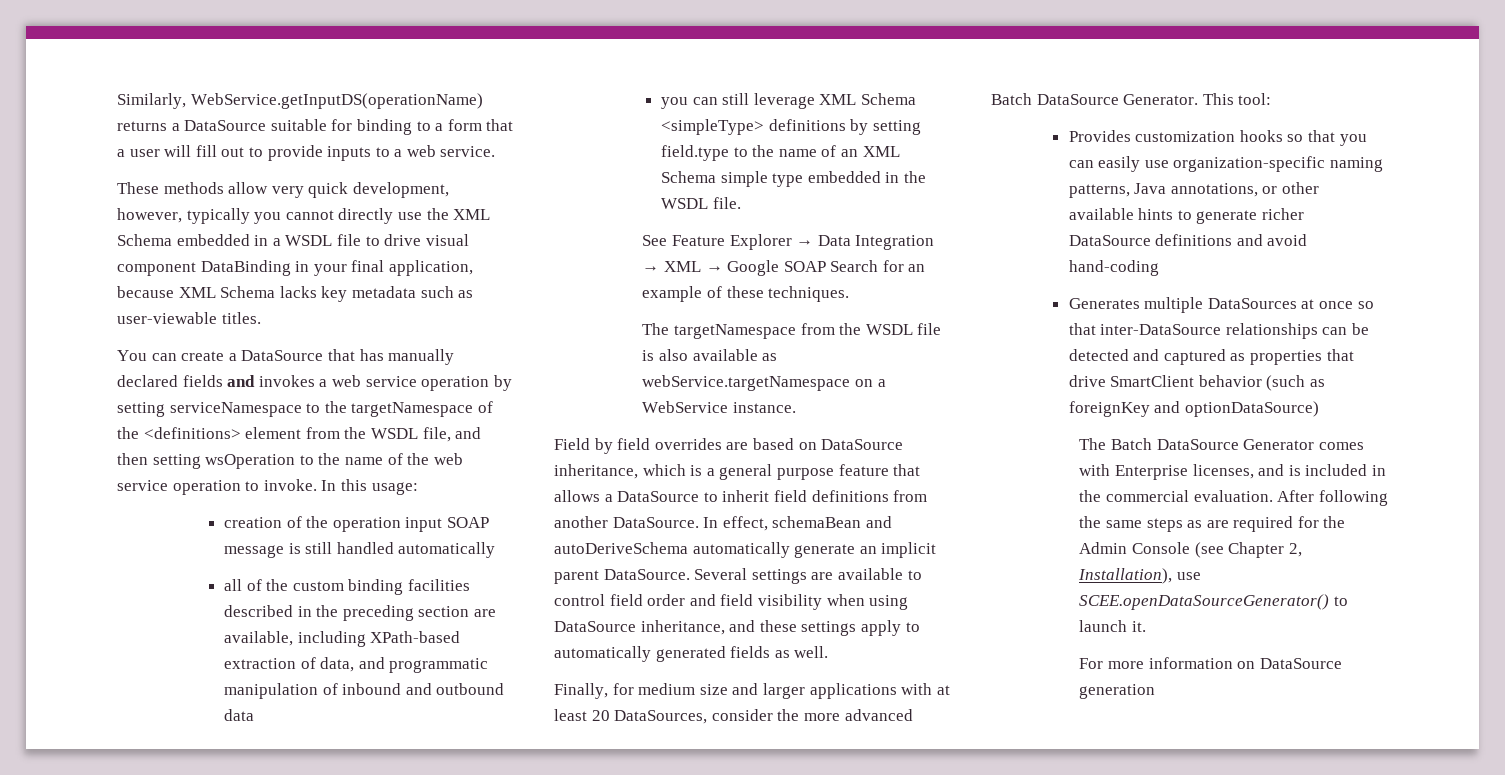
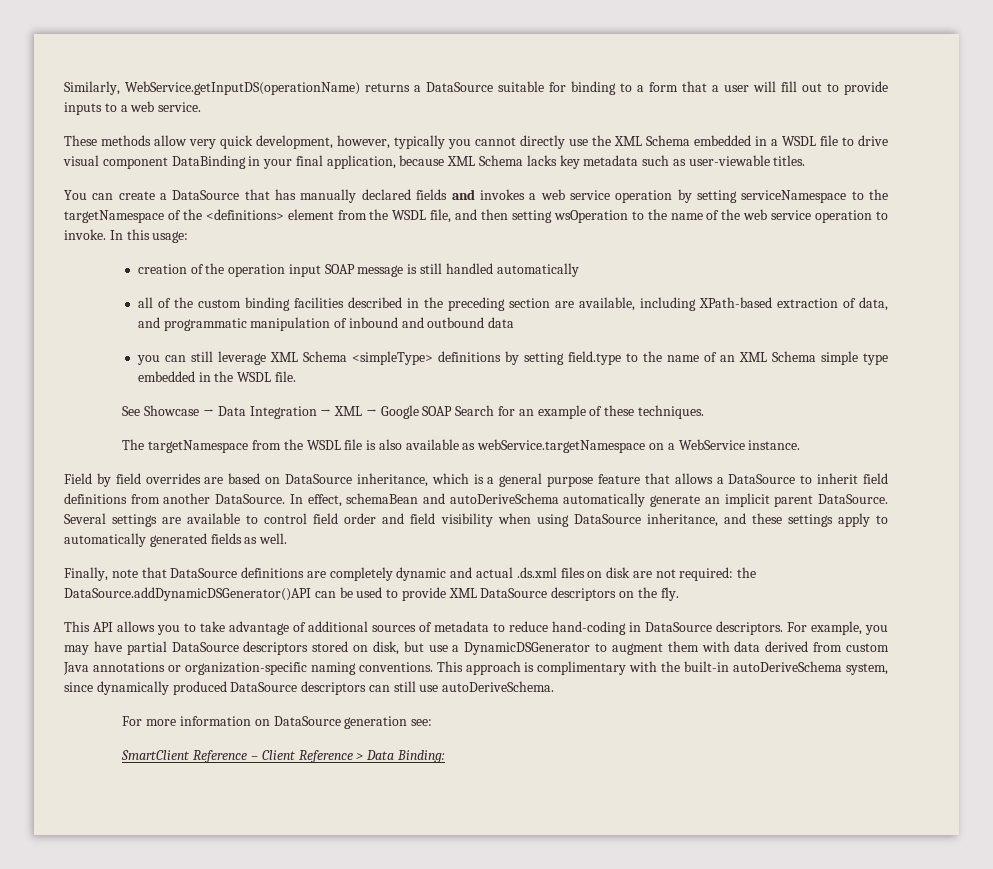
- See Feature Explorer → Data Integration → XML → Google SOAP Search for an example of these techniques.
+ See Showcase → Data Integration → XML → Google SOAP Search for an example of these techniques.
- Finally, for medium size and larger applications with at least 20 DataSources, consider the more advanced Batch DataSource Generator. This tool:
- Provides customization hooks so that you can easily use organization-specific naming patterns, Java annotations, or other available hints to generate richer DataSource definitions and avoid hand-coding
- Generates multiple DataSources at once so that inter-DataSource relationships can be detected and captured as properties that drive SmartClient behavior (such as foreignKey and optionDataSource)
- The Batch DataSource Generator comes with Enterprise licenses, and is included in the commercial evaluation. After following the same steps as are required for the Admin Console (see Chapter 2, Installation), use SCEE.openDataSourceGenerator() to launch it.
+ Finally, note that DataSource definitions are completely dynamic and actual .ds.xml files on disk are not required: the DataSource.addDynamicDSGenerator()API can be used to provide XML DataSource descriptors on the fly.
+ This API allows you to take advantage of additional sources of metadata to reduce hand-coding in DataSource descriptors. For example, you may have partial DataSource descriptors stored on disk, but use a DynamicDSGenerator to augment them with data derived from custom Java annotations or organization-specific naming conventions. This approach is complimentary with the built-in autoDeriveSchema system, since dynamically produced DataSource descriptors can still use autoDeriveSchema.
- For more information on DataSource generation
+ For more information on DataSource generation see:
+ SmartClient Reference – Client Reference > Data Binding:

